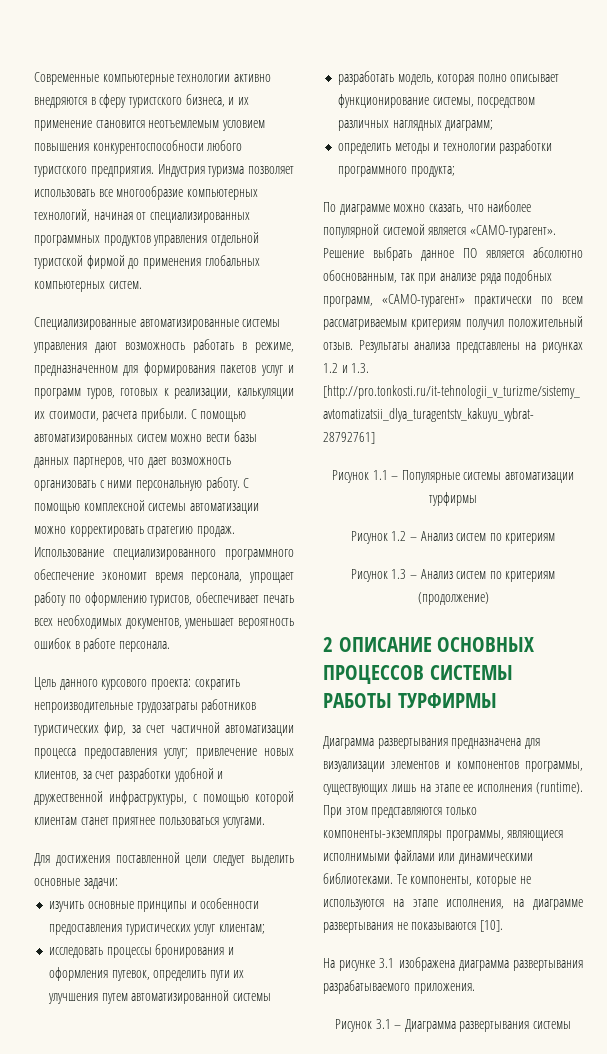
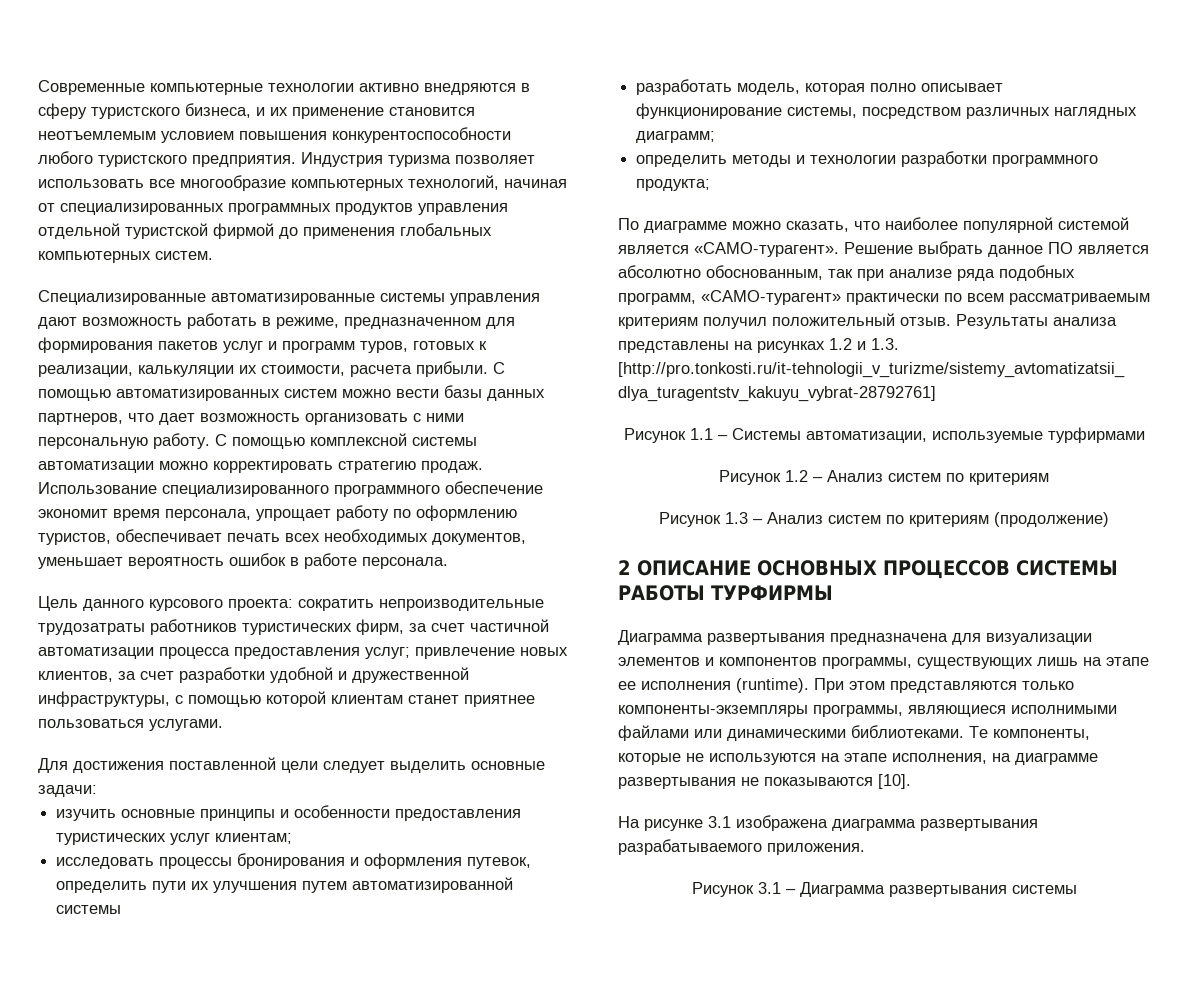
- Цель данного курсового проекта: сократить непроизводительные трудозатраты работников туристических фир, за счет частичной автоматизации процесса предоставления услуг; привлечение новых клиентов, за счет разработки удобной и дружественной инфраструктуры, с помощью которой клиентам станет приятнее пользоваться услугами.
+ Цель данного курсового проекта: сократить непроизводительные трудозатраты работников туристических фирм, за счет частичной автоматизации процесса предоставления услуг; привлечение новых клиентов, за счет разработки удобной и дружественной инфраструктуры, с помощью которой клиентам станет приятнее пользоваться услугами.
- Рисунок 1.1 – Популярные системы автоматизации турфирмы
+ Рисунок 1.1 – Системы автоматизации, используемые турфирмами

